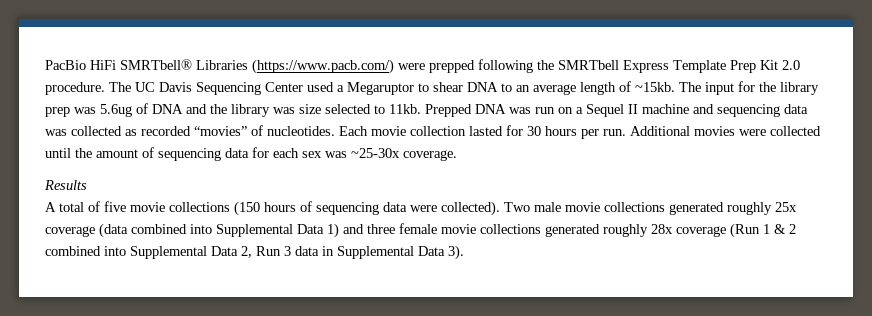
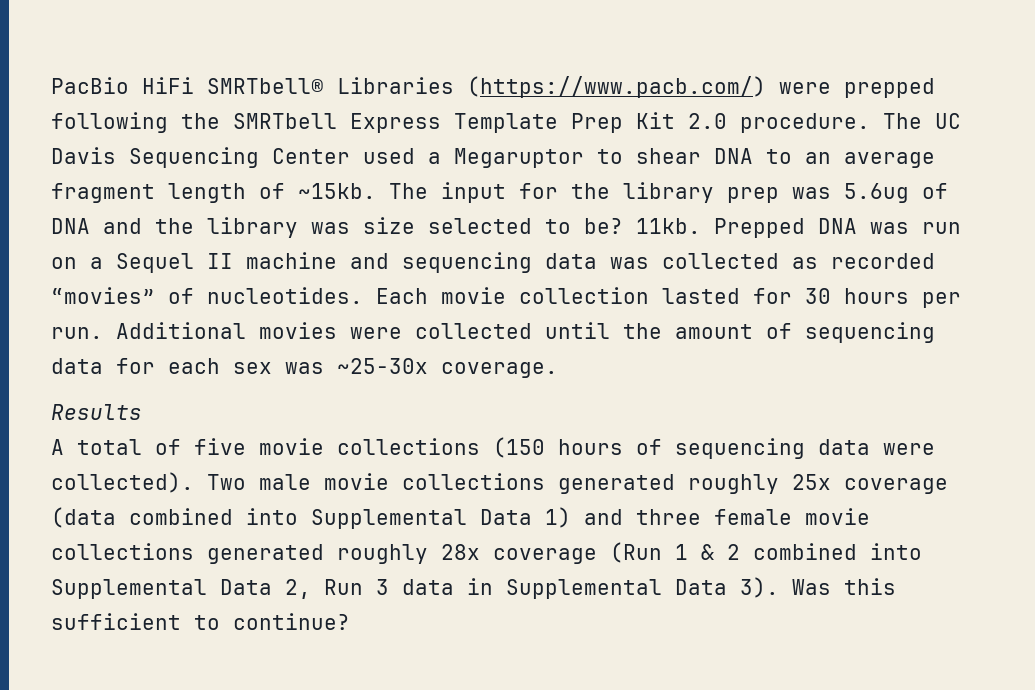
- The UC Davis Sequencing Center used a Megaruptor to shear DNA to an average length of ~15kb.
+ The UC Davis Sequencing Center used a Megaruptor to shear DNA to an average fragment length of ~15kb.
- The input for the library prep was 5.6ug of DNA and the library was size selected to 11kb.
+ The input for the library prep was 5.6ug of DNA and the library was size selected to be? 11kb.
+ Was this sufficient to continue?

